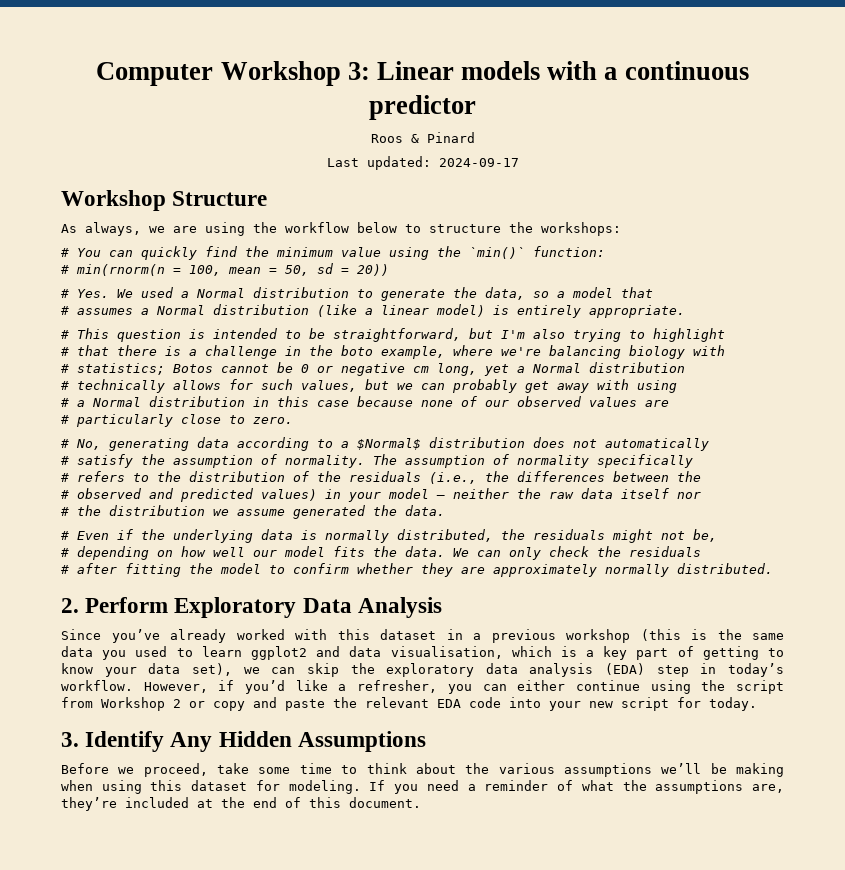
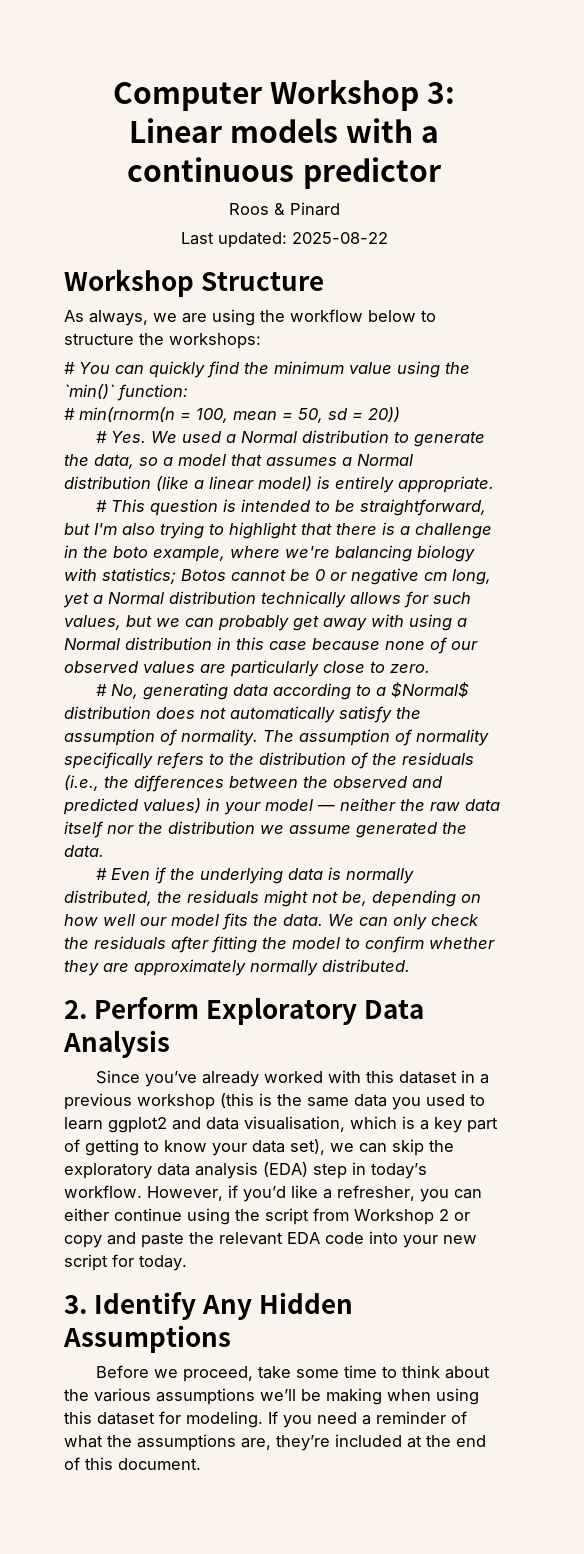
- Last updated: 2024-09-17
+ Last updated: 2025-08-22
- # Yes. We used a Normal distribution to generate the data, so a model that
- # assumes a Normal distribution (like a linear model) is entirely appropriate.
+ # Yes. We used a Normal distribution to generate the data, so a model that assumes a Normal distribution (like a linear model) is entirely appropriate.
- # This question is intended to be straightforward, but I'm also trying to highlight
- # that there is a challenge in the boto example, where we're balancing biology with
- # statistics;
+ # This question is intended to be straightforward, but I'm also trying to highlight that there is a challenge in the boto example, where we're balancing biology with statistics;
- Botos cannot be 0 or negative cm long, yet a Normal distribution
- # technically allows for such values, but we can probably get away with using
- # a Normal distribution in this case because none of our observed values are
- # particularly close to zero.
+ Botos cannot be 0 or negative cm long, yet a Normal distribution technically allows for such values, but we can probably get away with using a Normal distribution in this case because none of our observed values are particularly close to zero.
- # No, generating data according to a $Normal$ distribution does not automatically
- # satisfy the assumption of normality.
+ # No, generating data according to a $Normal$ distribution does not automatically satisfy the assumption of normality.
- The assumption of normality specifically
- # refers to the distribution of the residuals (i.e., the differences between the
- # observed and predicted values) in your model — neither the raw data itself nor
- # the distribution we assume generated the data.
+ The assumption of normality specifically refers to the distribution of the residuals (i.e., the differences between the observed and predicted values) in your model — neither the raw data itself nor the distribution we assume generated the data.
- # Even if the underlying data is normally distributed, the residuals might not be,
- # depending on how well our model fits the data.
+ # Even if the underlying data is normally distributed, the residuals might not be, depending on how well our model fits the data.
- We can only check the residuals
- # after fitting the model to confirm whether they are approximately normally distributed.
+ We can only check the residuals after fitting the model to confirm whether they are approximately normally distributed.

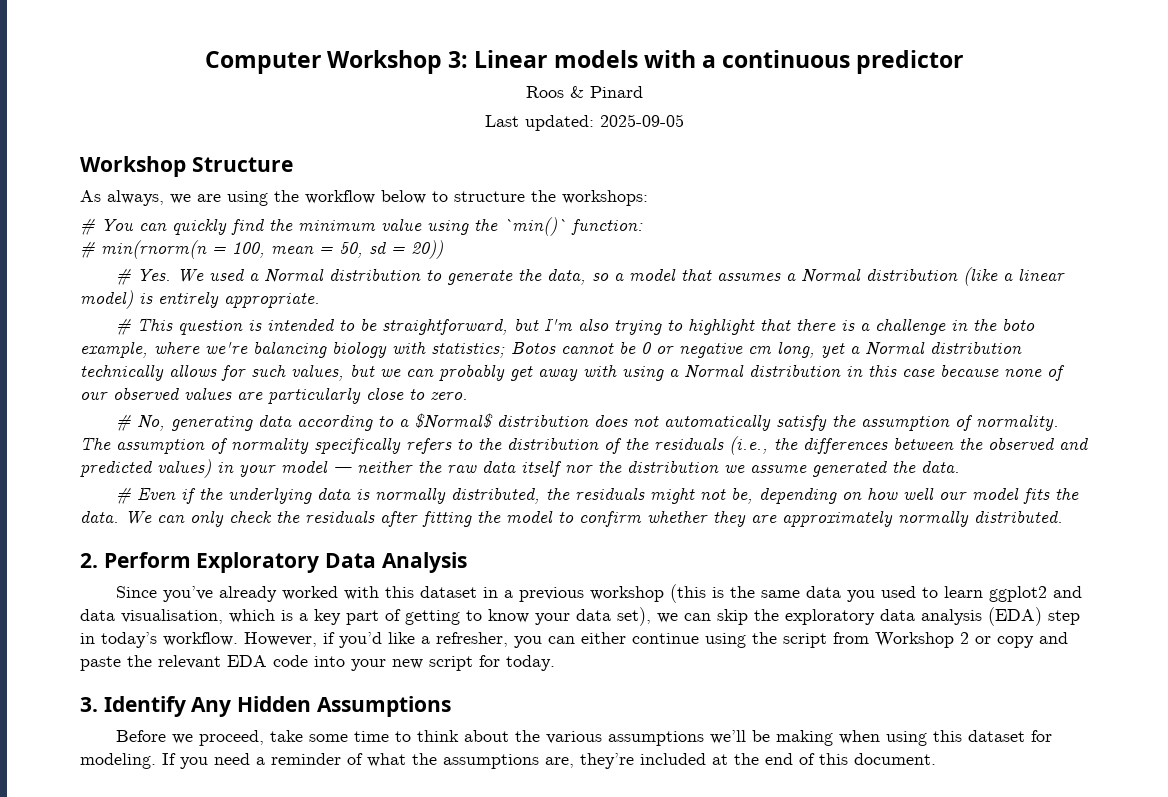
- Last updated: 2025-08-22
+ Last updated: 2025-09-05

